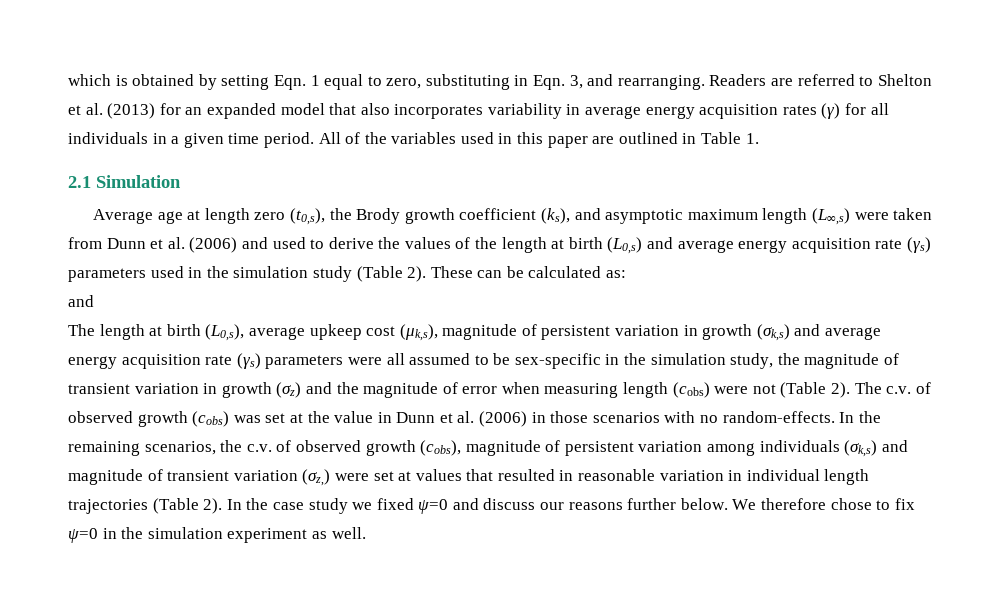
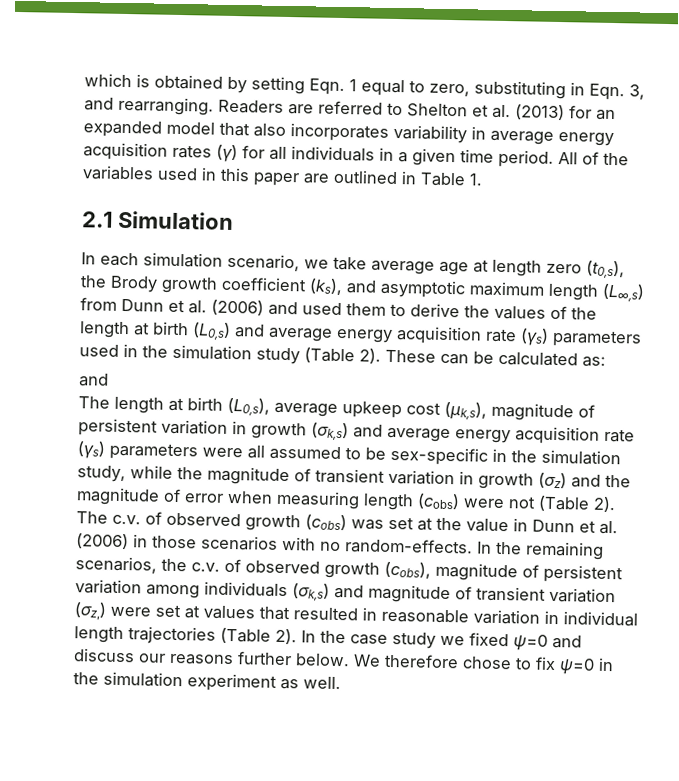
- Average age at length zero (t0,s), the Brody growth coefficient (ks), and asymptotic maximum length (L∞,s) were taken from Dunn et al. (2006) and used to derive the values of the length at birth (L0,s) and average energy acquisition rate (γs) parameters used in the simulation study (Table 2).
+ In each simulation scenario, we take average age at length zero (t0,s), the Brody growth coefficient (ks), and asymptotic maximum length (L∞,s) from Dunn et al. (2006) and used them to derive the values of the length at birth (L0,s) and average energy acquisition rate (γs) parameters used in the simulation study (Table 2).
- The length at birth (L0,s), average upkeep cost (μk,s), magnitude of persistent variation in growth (σk,s) and average energy acquisition rate (γs) parameters were all assumed to be sex-specific in the simulation study, the magnitude of transient variation in growth (σz) and the magnitude of error when measuring length (cobs) were not (Table 2).
+ The length at birth (L0,s), average upkeep cost (μk,s), magnitude of persistent variation in growth (σk,s) and average energy acquisition rate (γs) parameters were all assumed to be sex-specific in the simulation study, while the magnitude of transient variation in growth (σz) and the magnitude of error when measuring length (cobs) were not (Table 2).

